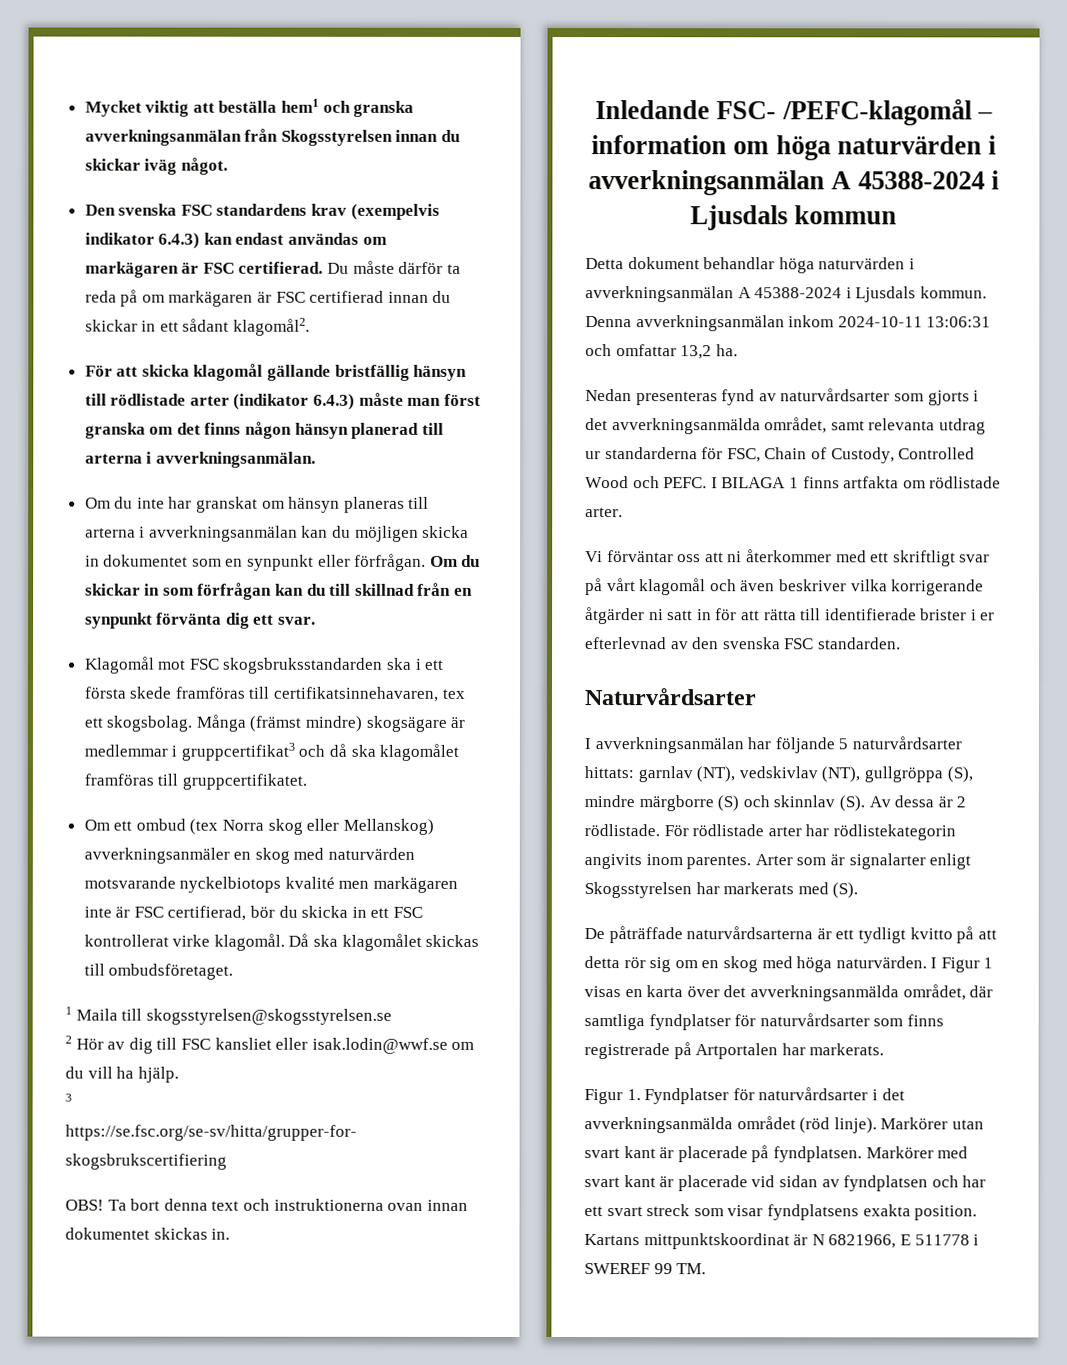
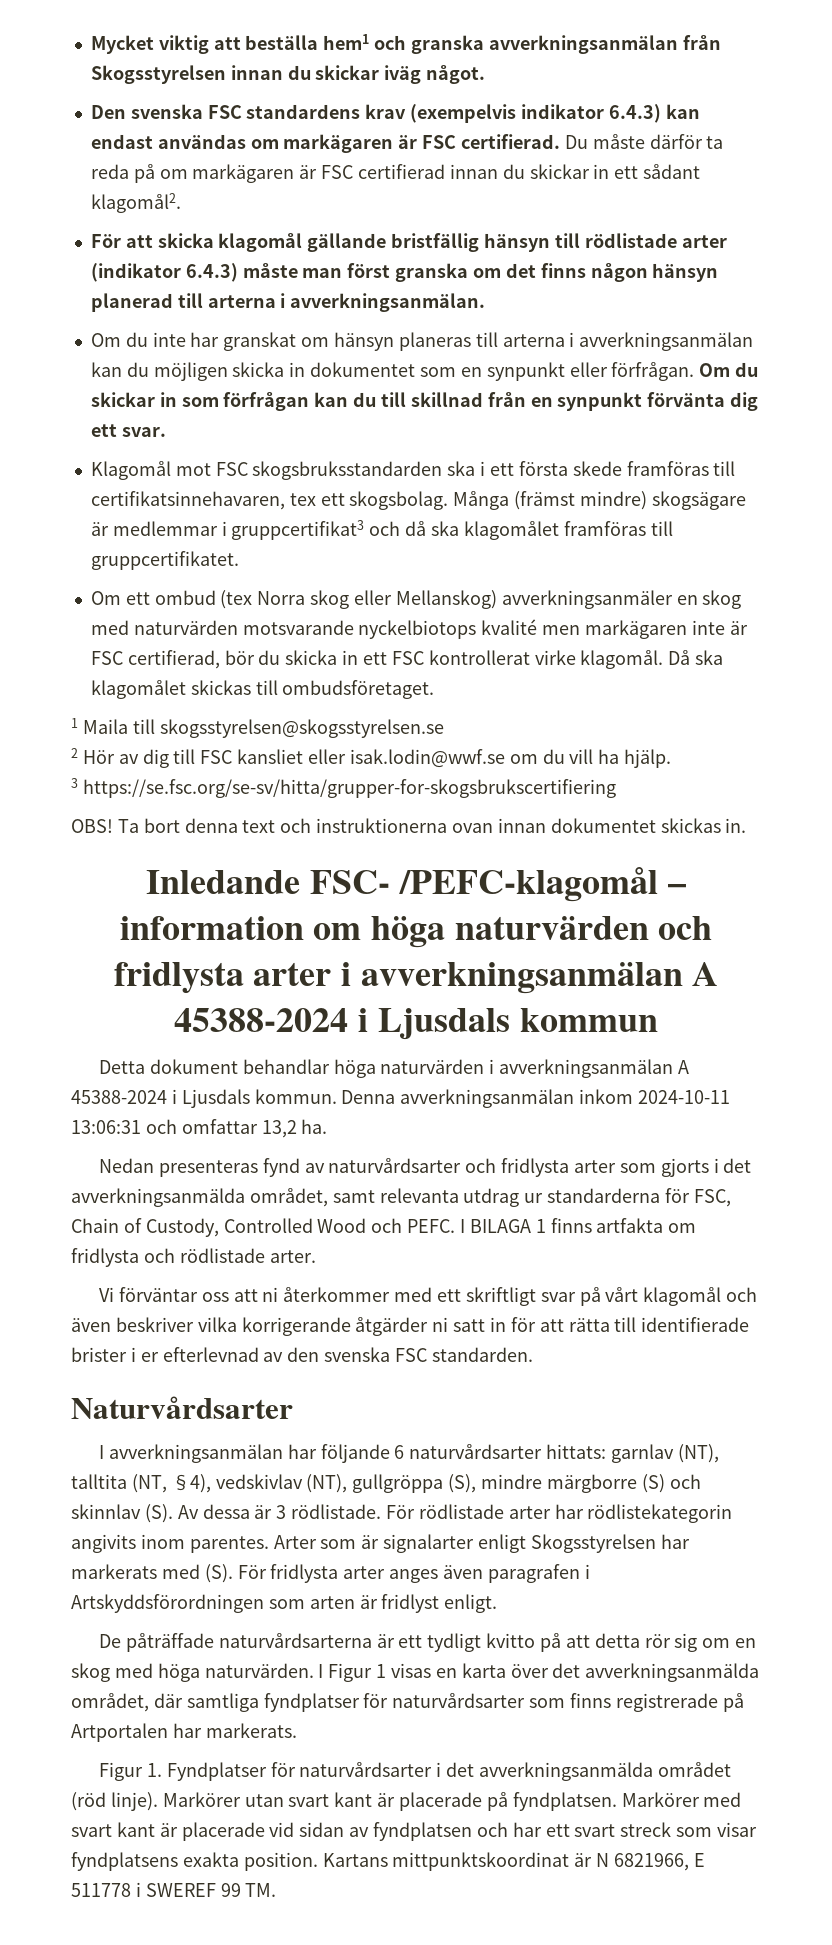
- Inledande FSC- /PEFC-klagomål – information om höga naturvärden i avverkningsanmälan A 45388-2024 i Ljusdals kommun
+ Inledande FSC- /PEFC-klagomål – information om höga naturvärden och fridlysta arter i avverkningsanmälan A 45388-2024 i Ljusdals kommun
- Nedan presenteras fynd av naturvårdsarter som gjorts i det avverkningsanmälda området, samt relevanta utdrag ur standarderna för FSC, Chain of Custody, Controlled Wood och PEFC.
+ Nedan presenteras fynd av naturvårdsarter och fridlysta arter som gjorts i det avverkningsanmälda området, samt relevanta utdrag ur standarderna för FSC, Chain of Custody, Controlled Wood och PEFC.
- I BILAGA 1 finns artfakta om rödlistade arter.
+ I BILAGA 1 finns artfakta om fridlysta och rödlistade arter.
- I avverkningsanmälan har följande 5 naturvårdsarter hittats: garnlav (NT), vedskivlav (NT), gullgröppa (S), mindre märgborre (S) och skinnlav (S). Av dessa är 2 rödlistade.
+ I avverkningsanmälan har följande 6 naturvårdsarter hittats: garnlav (NT), talltita (NT, §4), vedskivlav (NT), gullgröppa (S), mindre märgborre (S) och skinnlav (S). Av dessa är 3 rödlistade.
- Arter som är signalarter enligt Skogsstyrelsen har markerats med (S).
+ Arter som är signalarter enligt Skogsstyrelsen har markerats med (S). För fridlysta arter anges även paragrafen i Artskyddsförordningen som arten är fridlyst enligt.

